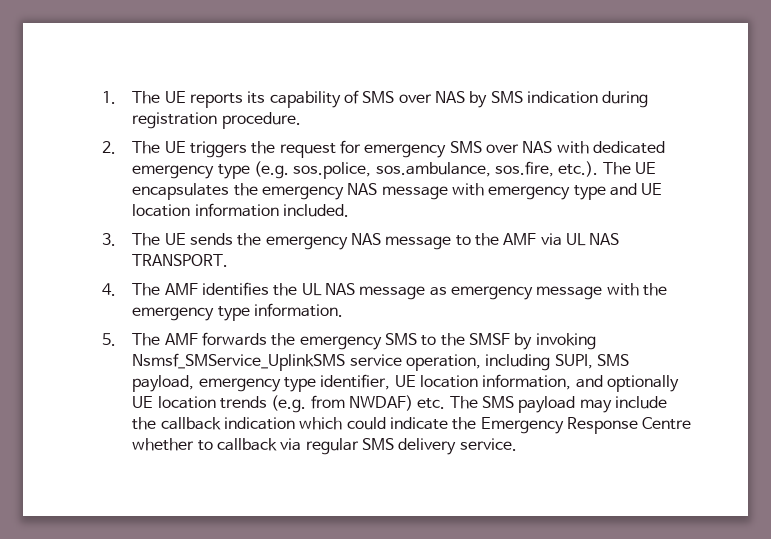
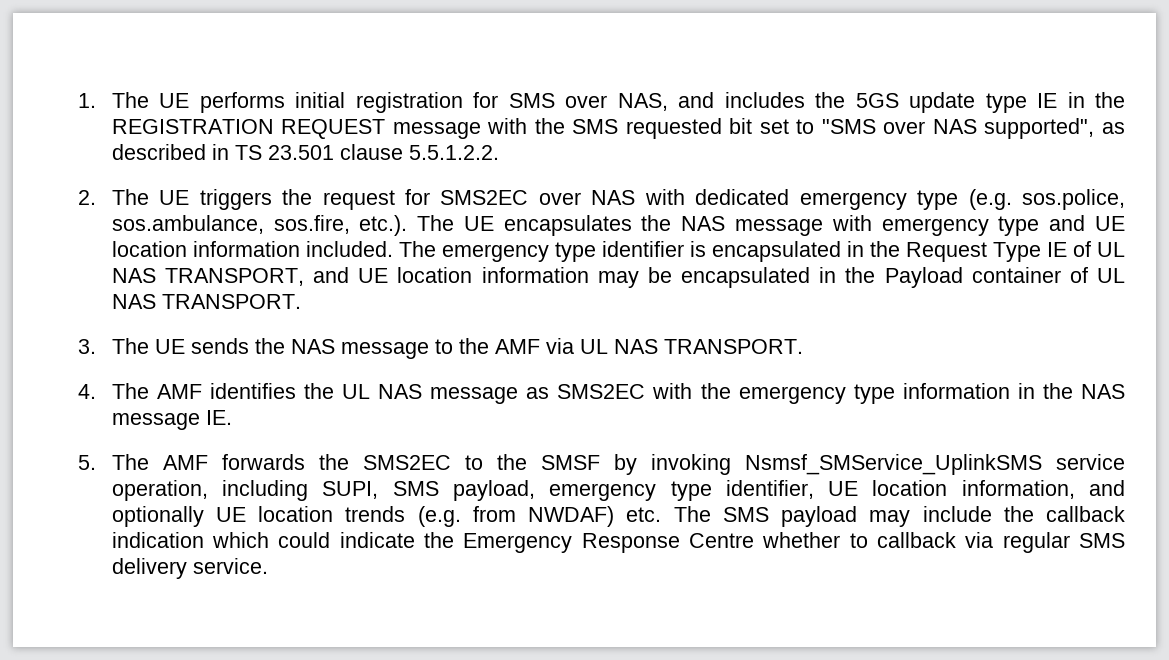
- 1. The UE reports its capability of SMS over NAS by SMS indication during registration procedure.
+ 1. The UE performs initial registration for SMS over NAS, and includes the 5GS update type IE in the REGISTRATION REQUEST message with the SMS requested bit set to "SMS over NAS supported", as described in TS 23.501 clause 5.5.1.2.2.
- 2. The UE triggers the request for emergency SMS over NAS with dedicated emergency type (e.g. sos.police, sos.ambulance, sos.fire, etc.). The UE encapsulates the emergency NAS message with emergency type and UE location information included.
+ 2. The UE triggers the request for SMS2EC over NAS with dedicated emergency type (e.g. sos.police, sos.ambulance, sos.fire, etc.). The UE encapsulates the NAS message with emergency type and UE location information included. The emergency type identifier is encapsulated in the Request Type IE of UL NAS TRANSPORT, and UE location information may be encapsulated in the Payload container of UL NAS TRANSPORT.
- 3. The UE sends the emergency NAS message to the AMF via UL NAS TRANSPORT.
+ 3. The UE sends the NAS message to the AMF via UL NAS TRANSPORT.
- 4. The AMF identifies the UL NAS message as emergency message with the emergency type information.
+ 4. The AMF identifies the UL NAS message as SMS2EC with the emergency type information in the NAS message IE.
- 5. The AMF forwards the emergency SMS to the SMSF by invoking Nsmsf_SMService_UplinkSMS service operation, including SUPI, SMS payload, emergency type identifier, UE location information, and optionally UE location trends (e.g. from NWDAF) etc. The SMS payload may include the callback indication which could indicate the Emergency Response Centre whether to callback via regular SMS delivery service.
+ 5. The AMF forwards the SMS2EC to the SMSF by invoking Nsmsf_SMService_UplinkSMS service operation, including SUPI, SMS payload, emergency type identifier, UE location information, and optionally UE location trends (e.g. from NWDAF) etc. The SMS payload may include the callback indication which could indicate the Emergency Response Centre whether to callback via regular SMS delivery service.

